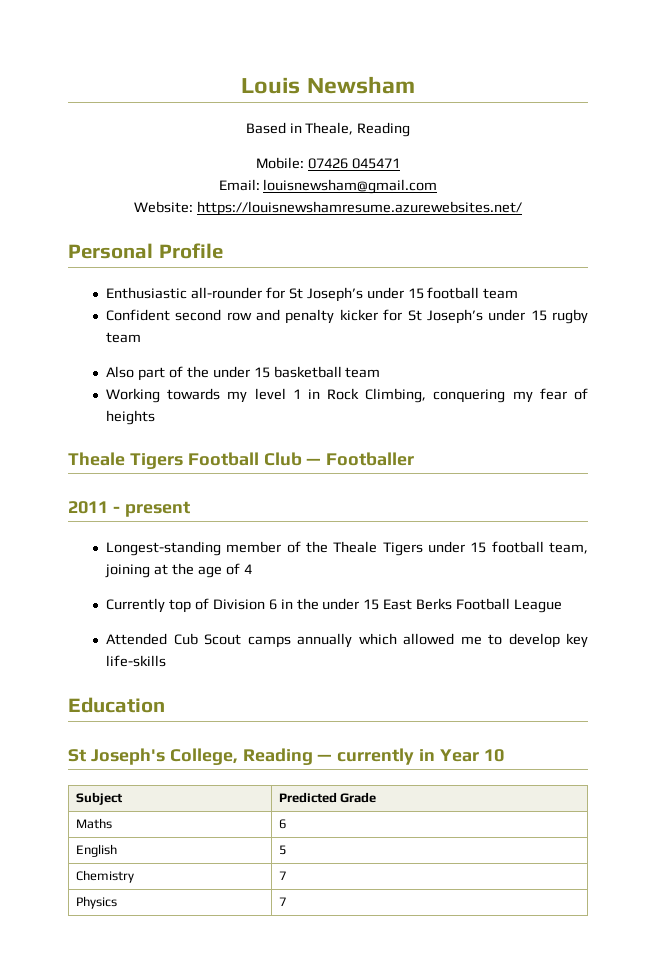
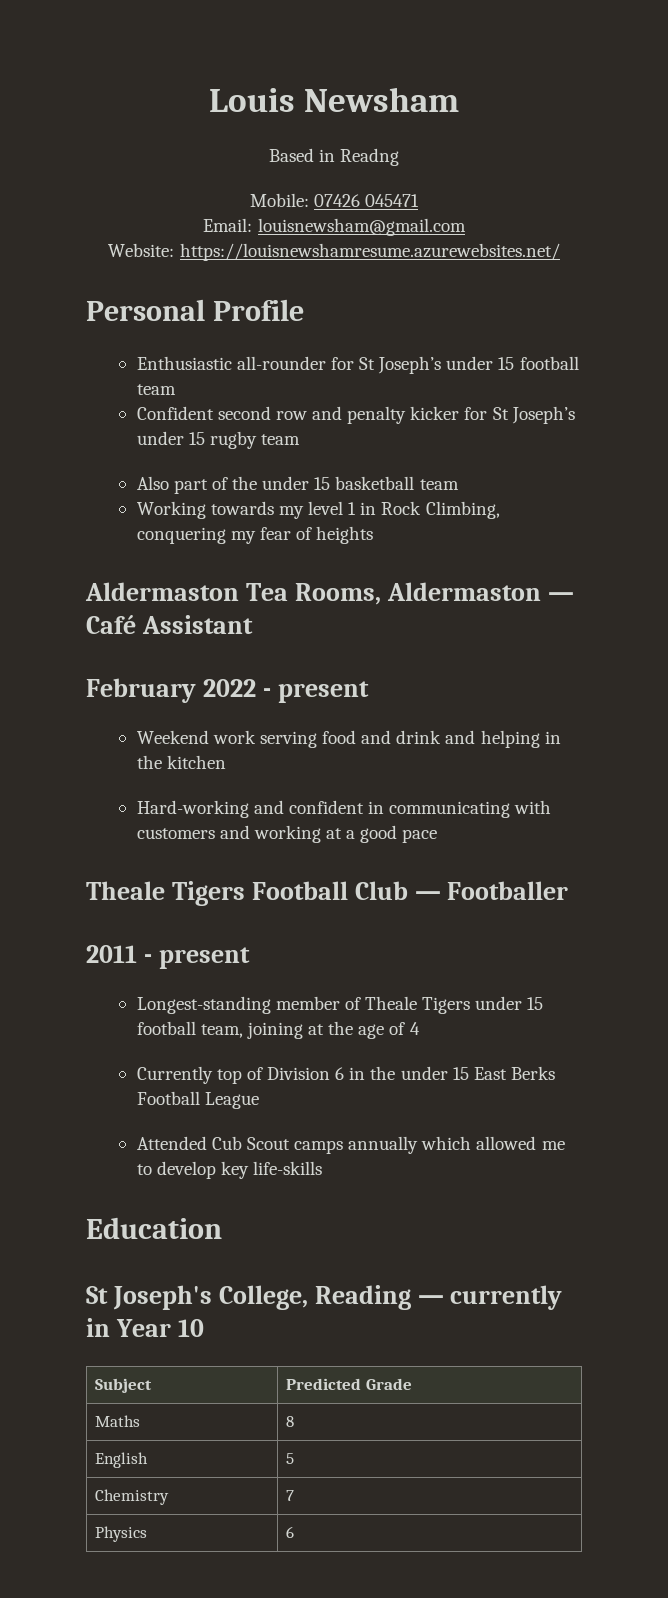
- Based in Theale, Reading
+ Based in Readng
+ Aldermaston Tea Rooms, Aldermaston — Café Assistant
+ February 2022 - present
+ Weekend work serving food and drink and helping in the kitchen
+ Hard-working and confident in communicating with customers and working at a good pace
- Longest-standing member of the Theale Tigers under 15 football team, joining at the age of 4
+ Longest-standing member of Theale Tigers under 15 football team, joining at the age of 4
- Maths | 6
+ Maths | 8
- Physics | 7
+ Physics | 6

